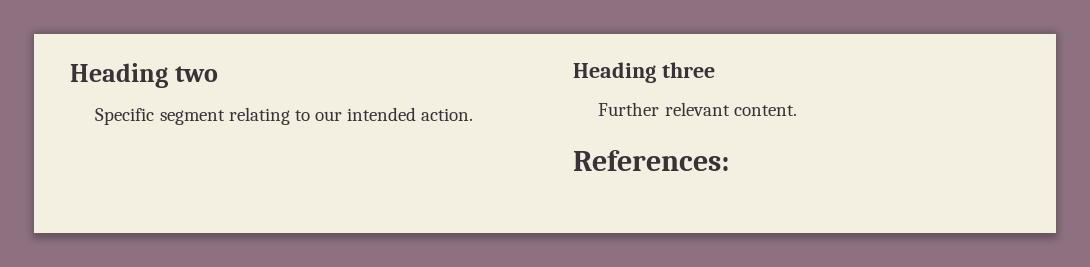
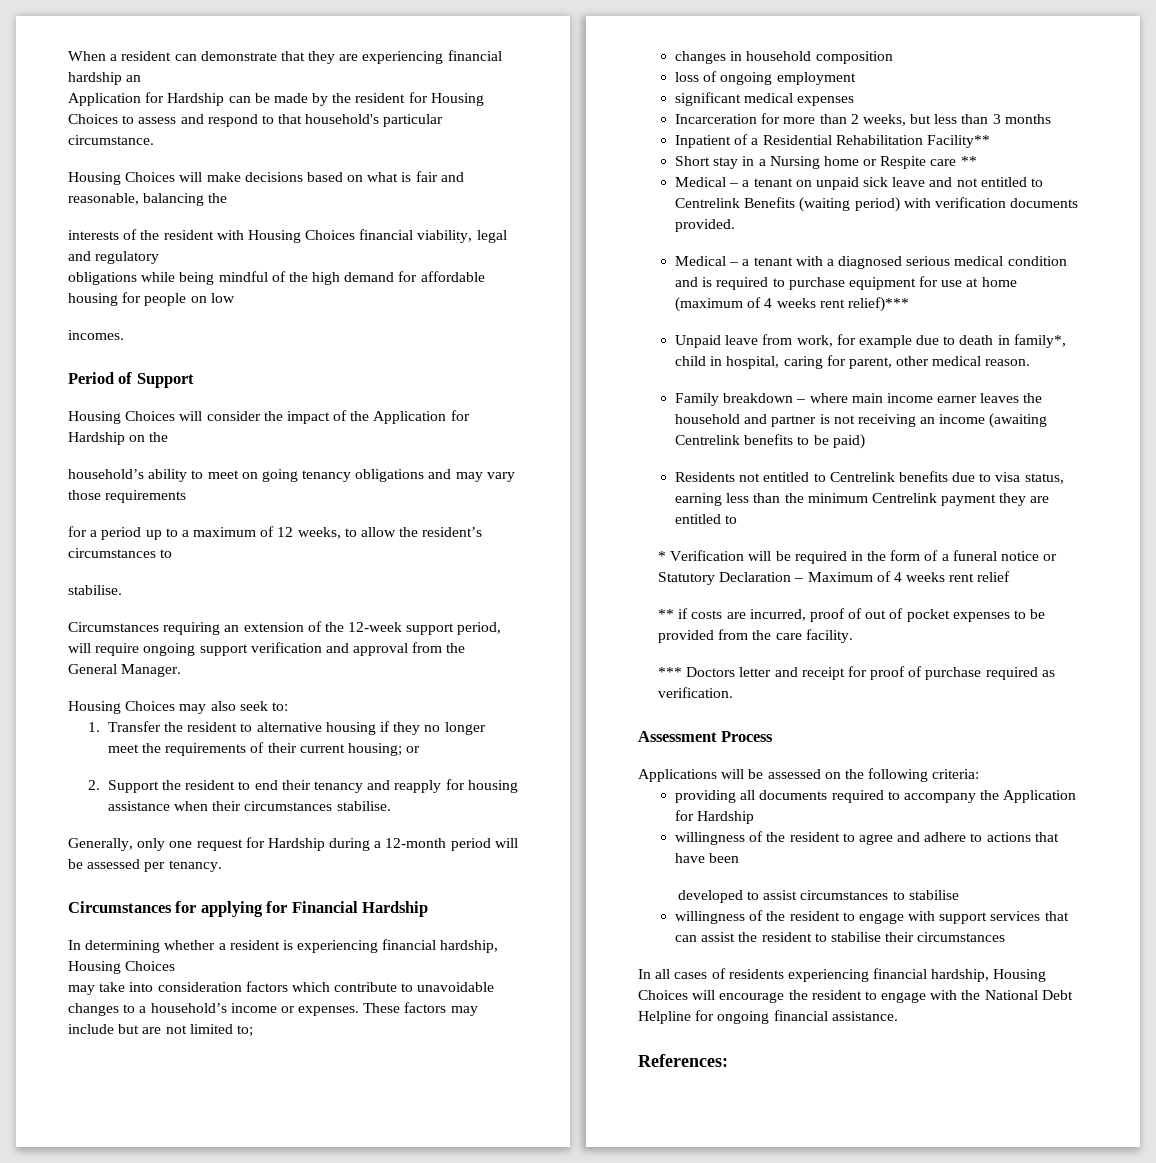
- Heading two
- Specific segment relating to our intended action.
- Heading three
- Further relevant content.
+ When a resident can demonstrate that they are experiencing financial hardship an
+ Application for Hardship can be made by the resident for Housing Choices to assess and respond to that household's particular circumstance.
+ Housing Choices will make decisions based on what is fair and reasonable, balancing the
+ interests of the resident with Housing Choices financial viability, legal and regulatory
+ obligations while being mindful of the high demand for affordable housing for people on low
+ incomes.
+ Period of Support
+ Housing Choices will consider the impact of the Application for Hardship on the
+ household’s ability to meet on going tenancy obligations and may vary those requirements
+ for a period up to a maximum of 12 weeks, to allow the resident’s circumstances to
+ stabilise.
+ Circumstances requiring an extension of the 12-week support period, will require ongoing support verification and approval from the General Manager.
+ Housing Choices may also seek to:
+ 1. Transfer the resident to alternative housing if they no longer meet the requirements of their current housing; or
+ 2. Support the resident to end their tenancy and reapply for housing assistance when their circumstances stabilise.
+ Generally, only one request for Hardship during a 12-month period will be assessed per tenancy.
+ Circumstances for applying for Financial Hardship
+ In determining whether a resident is experiencing financial hardship, Housing Choices
+ may take into consideration factors which contribute to unavoidable changes to a household’s income or expenses. These factors may include but are not limited to;
+ changes in household composition
+ loss of ongoing employment
+ significant medical expenses
+ Incarceration for more than 2 weeks, but less than 3 months
+ Inpatient of a Residential Rehabilitation Facility**
+ Short stay in a Nursing home or Respite care **
+ Medical – a tenant on unpaid sick leave and not entitled to Centrelink Benefits (waiting period) with verification documents provided.
+ Medical – a tenant with a diagnosed serious medical condition and is required to purchase equipment for use at home (maximum of 4 weeks rent relief)***
+ Unpaid leave from work, for example due to death in family*, child in hospital, caring for parent, other medical reason.
+ Family breakdown – where main income earner leaves the household and partner is not receiving an income (awaiting Centrelink benefits to be paid)
+ Residents not entitled to Centrelink benefits due to visa status, earning less than the minimum Centrelink payment they are entitled to
+ * Verification will be required in the form of a funeral notice or Statutory Declaration – Maximum of 4 weeks rent relief
+ ** if costs are incurred, proof of out of pocket expenses to be provided from the care facility.
+ *** Doctors letter and receipt for proof of purchase required as verification.
+ Assessment Process
+ Applications will be assessed on the following criteria:
+ providing all documents required to accompany the Application for Hardship
+ willingness of the resident to agree and adhere to actions that have been
+ developed to assist circumstances to stabilise
+ willingness of the resident to engage with support services that can assist the resident to stabilise their circumstances
+ In all cases of residents experiencing financial hardship, Housing Choices will encourage the resident to engage with the National Debt Helpline for ongoing financial assistance.

